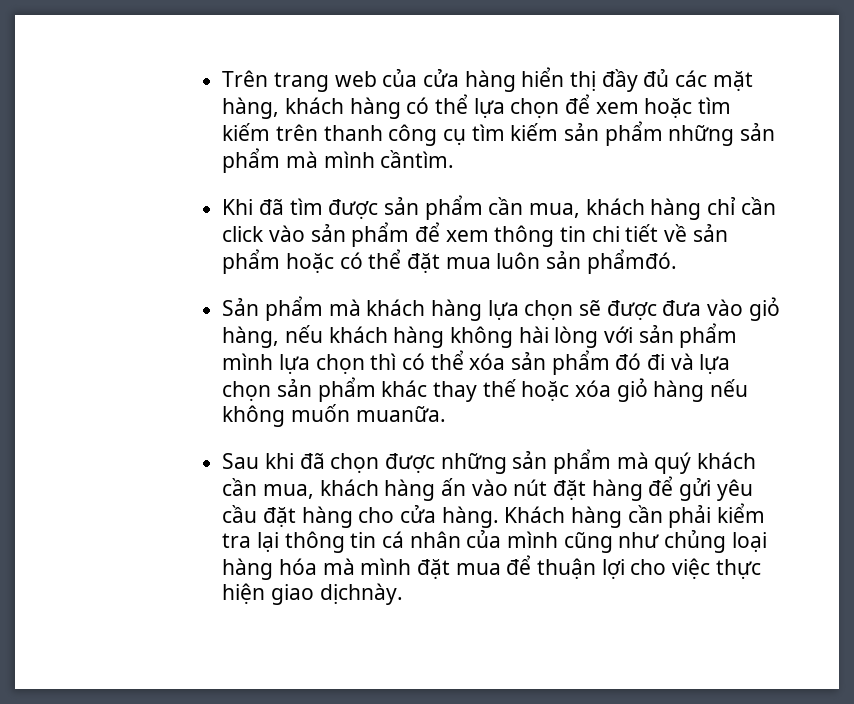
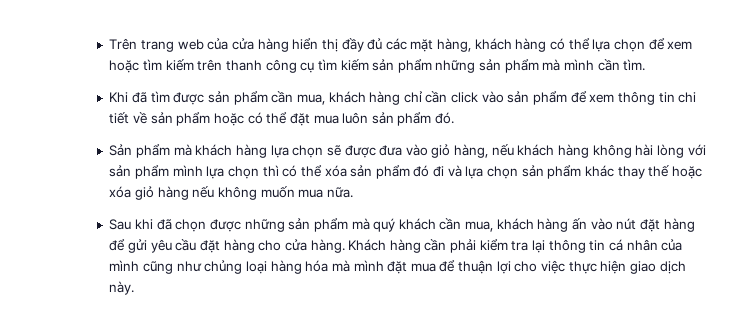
- Trên trang web của cửa hàng hiển thị đầy đủ các mặt hàng, khách hàng có thể lựa chọn để xem hoặc tìm kiếm trên thanh công cụ tìm kiếm sản phẩm những sản phẩm mà mình cầntìm.
+ Trên trang web của cửa hàng hiển thị đầy đủ các mặt hàng, khách hàng có thể lựa chọn để xem hoặc tìm kiếm trên thanh công cụ tìm kiếm sản phẩm những sản phẩm mà mình cần tìm.
- Khi đã tìm được sản phẩm cần mua, khách hàng chỉ cần click vào sản phẩm để xem thông tin chi tiết về sản phẩm hoặc có thể đặt mua luôn sản phẩmđó.
+ Khi đã tìm được sản phẩm cần mua, khách hàng chỉ cần click vào sản phẩm để xem thông tin chi tiết về sản phẩm hoặc có thể đặt mua luôn sản phẩm đó.
- Sản phẩm mà khách hàng lựa chọn sẽ được đưa vào giỏ hàng, nếu khách hàng không hài lòng với sản phẩm mình lựa chọn thì có thể xóa sản phẩm đó đi và lựa chọn sản phẩm khác thay thế hoặc xóa giỏ hàng nếu không muốn muanữa.
+ Sản phẩm mà khách hàng lựa chọn sẽ được đưa vào giỏ hàng, nếu khách hàng không hài lòng với sản phẩm mình lựa chọn thì có thể xóa sản phẩm đó đi và lựa chọn sản phẩm khác thay thế hoặc xóa giỏ hàng nếu không muốn mua nữa.
- Khách hàng cần phải kiểm tra lại thông tin cá nhân của mình cũng như chủng loại hàng hóa mà mình đặt mua để thuận lợi cho việc thực hiện giao dịchnày.
+ Khách hàng cần phải kiểm tra lại thông tin cá nhân của mình cũng như chủng loại hàng hóa mà mình đặt mua để thuận lợi cho việc thực hiện giao dịch này.

